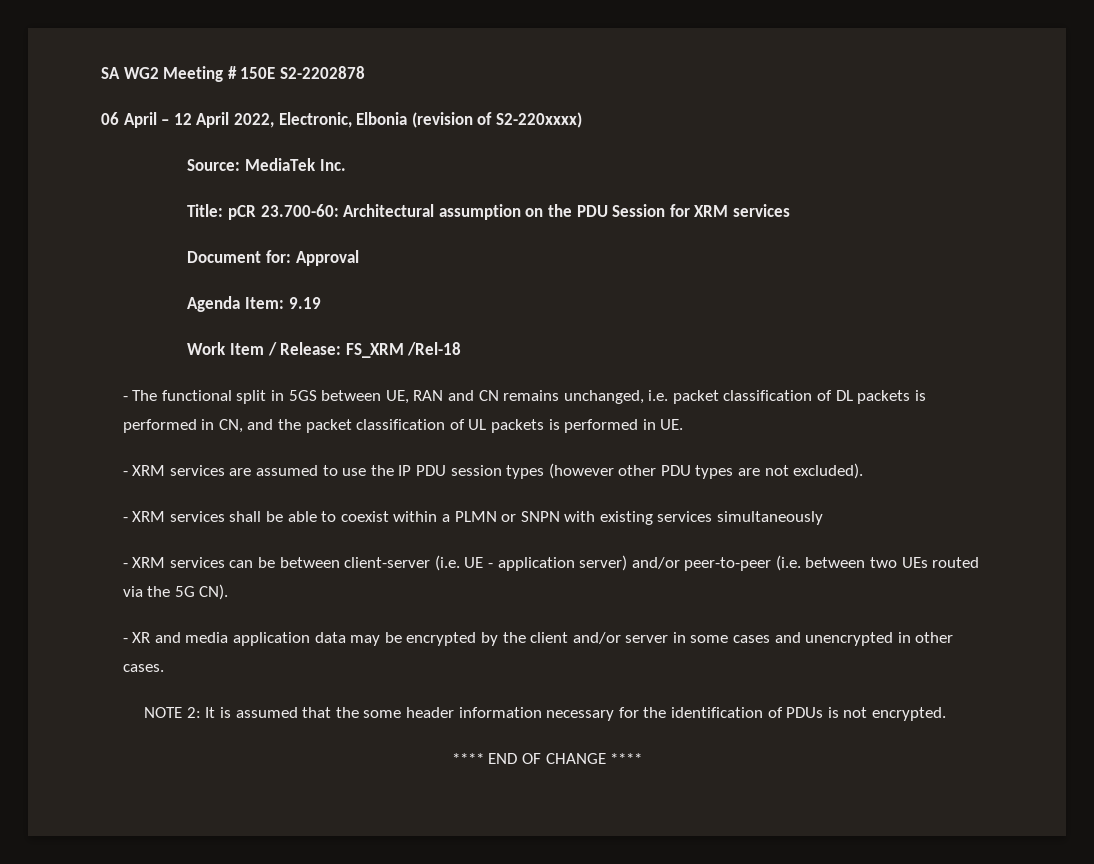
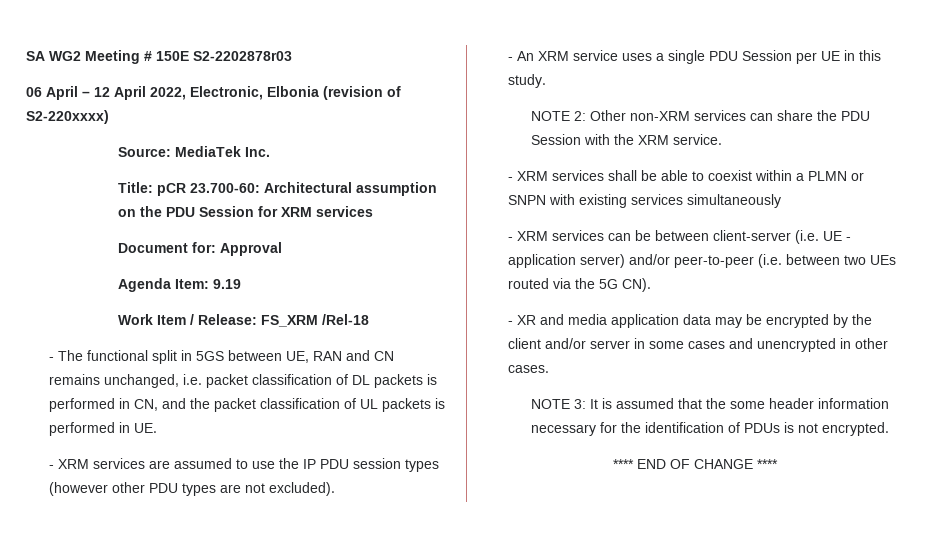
- SA WG2 Meeting # 150E S2-2202878
+ SA WG2 Meeting # 150E S2-2202878r03
+ - An XRM service uses a single PDU Session per UE in this study.
+ NOTE 2: Other non-XRM services can share the PDU Session with the XRM service.
- NOTE 2: It is assumed that the some header information necessary for the identification of PDUs is not encrypted.
+ NOTE 3: It is assumed that the some header information necessary for the identification of PDUs is not encrypted.

